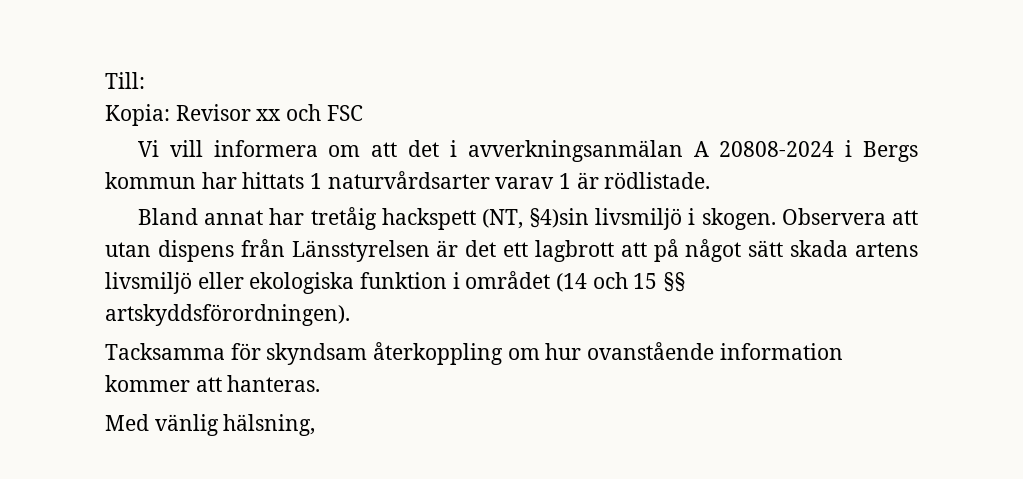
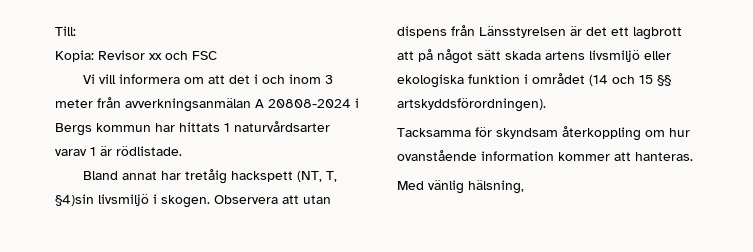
- Vi vill informera om att det i avverkningsanmälan A 20808-2024 i Bergs kommun har hittats 1 naturvårdsarter varav 1 är rödlistade.
+ Vi vill informera om att det i och inom 3 meter från avverkningsanmälan A 20808-2024 i Bergs kommun har hittats 1 naturvårdsarter varav 1 är rödlistade.
- Bland annat har tretåig hackspett (NT, §4)sin livsmiljö i skogen.
+ Bland annat har tretåig hackspett (NT, T, §4)sin livsmiljö i skogen.

